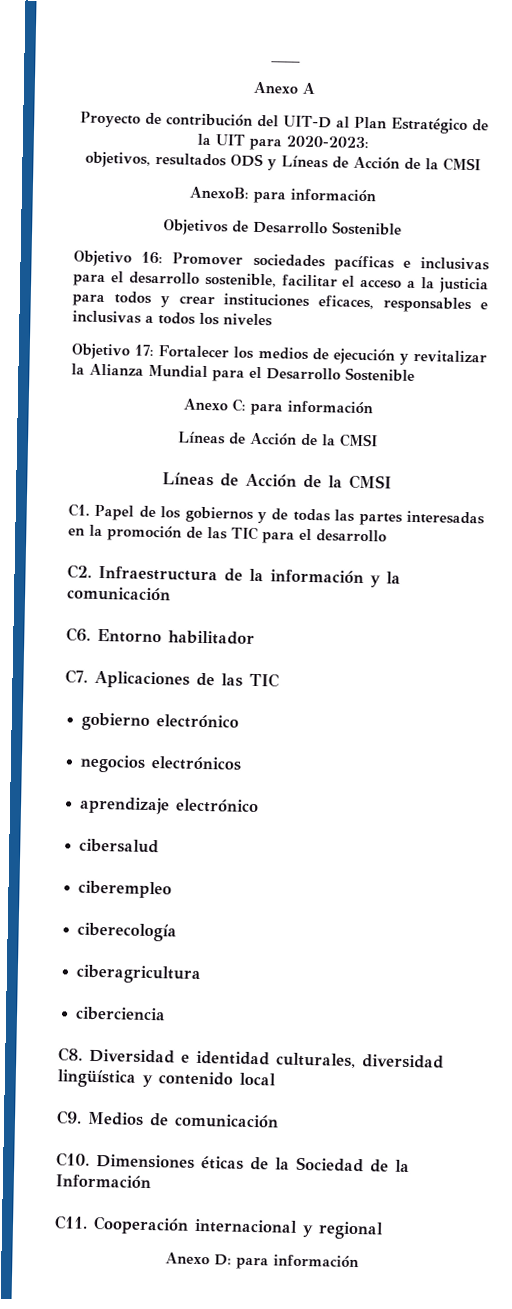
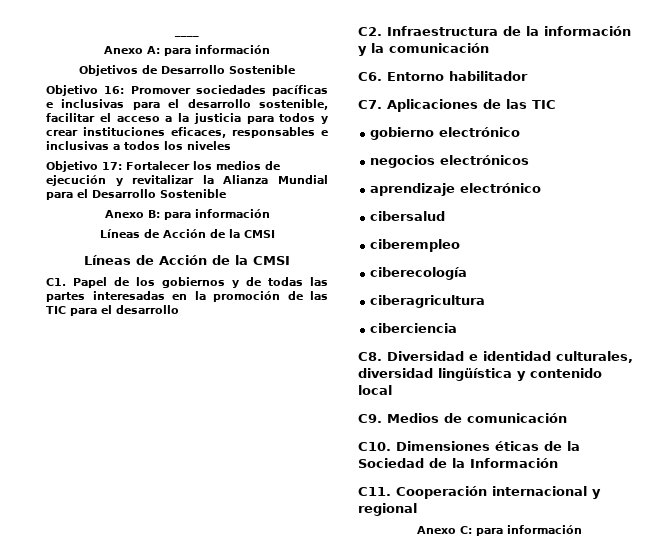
- Anexo A
- Proyecto de contribución del UIT-D al Plan Estratégico de la UIT para 2020-2023:
- objetivos, resultados ODS y Líneas de Acción de la CMSI
- AnexoB: para información
+ Anexo A: para información
- Anexo C: para información
+ Anexo B: para información
- Anexo D: para información
+ Anexo C: para información

